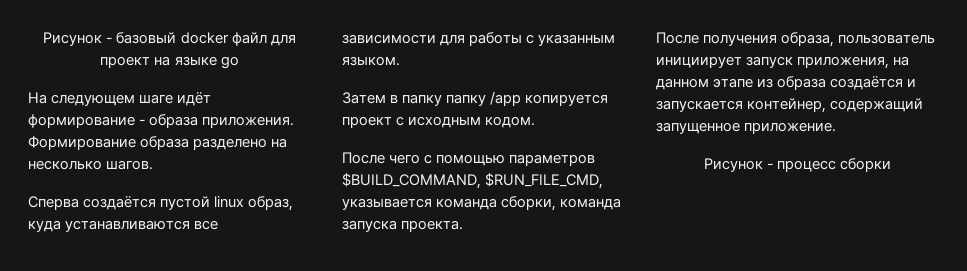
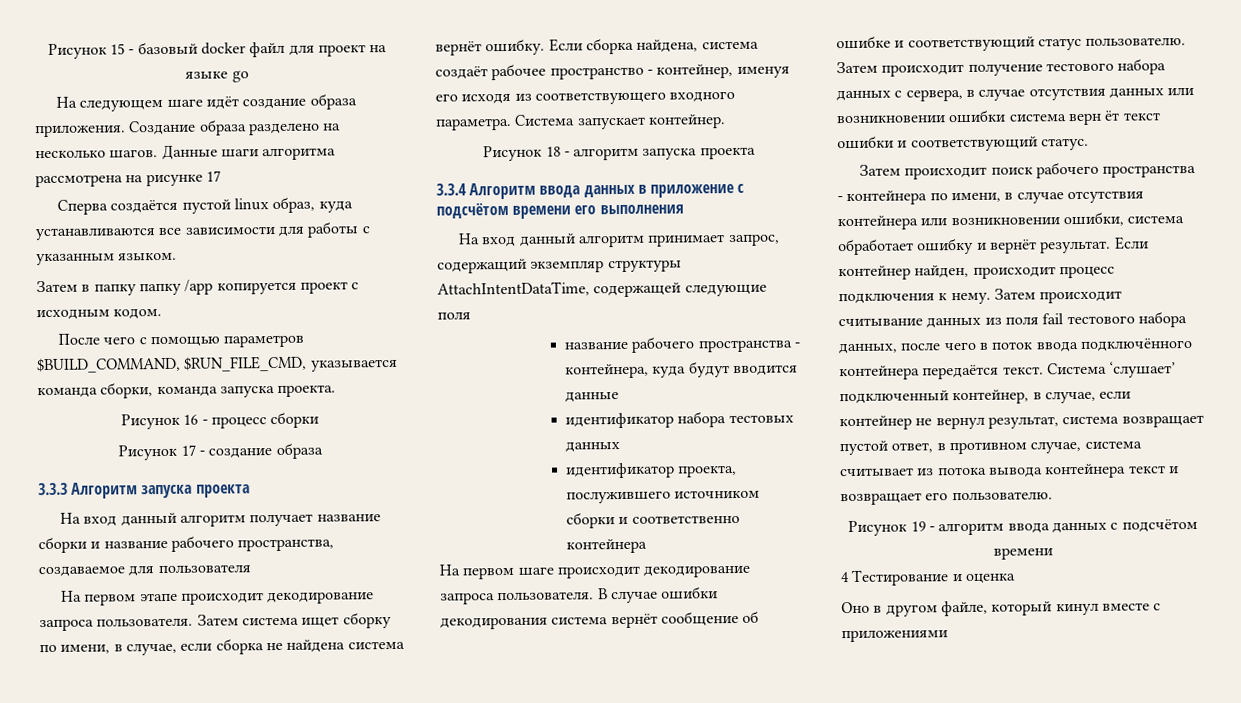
- Рисунок - базовый docker файл для проект на языке go
+ Рисунок 15 - базовый docker файл для проект на языке go
- На следующем шаге идёт формирование - образа приложения.
+ На следующем шаге идёт создание образа приложения.
- Формирование образа разделено на несколько шагов.
+ Создание образа разделено на несколько шагов. Данные шаги алгоритма рассмотрена на рисунке 17
- После получения образа, пользователь инициирует запуск приложения, на данном этапе из образа создаётся и запускается контейнер, содержащий запущенное приложение.
- Рисунок - процесс сборки
+ Рисунок 16 - процесс сборки
+ Рисунок 17 - создание образа
+ 3.3.3 Алгоритм запуска проекта
+ На вход данный алгоритм получает название сборки и название рабочего пространства, создаваемое для пользователя
+ На первом этапе происходит декодирование запроса пользователя. Затем система ищет сборку по имени, в случае, если сборка не найдена система вернёт ошибку. Если сборка найдена, система создаёт рабочее пространство - контейнер, именуя его исходя из соответствующего входного параметра. Система запускает контейнер.
+ Рисунок 18 - алгоритм запуска проекта
+ 3.3.4 Алгоритм ввода данных в приложение с подсчётом времени его выполнения
+ На вход данный алгоритм принимает запрос, содержащий экземпляр структуры AttachIntentDataTime, содержащей следующие поля
+ название рабочего пространства - контейнера, куда будут вводится данные
+ идентификатор набора тестовых данных
+ идентификатор проекта, послужившего источником сборки и соответственно контейнера
+ На первом шаге происходит декодирование запроса пользователя. В случае ошибки декодирования система вернёт сообщение об ошибке и соответствующий статус пользователю. Затем происходит получение тестового набора данных с сервера, в случае отсутствия данных или возникновении ошибки система верн ёт текст ошибки и соответствующий статус.
+ Затем происходит поиск рабочего пространства - контейнера по имени, в случае отсутствия контейнера или возникновении ошибки, система обработает ошибку и вернёт результат. Если контейнер найден, происходит процесс подключения к нему. Затем происходит считывание данных из поля fail тестового набора данных, после чего в поток ввода подключённого контейнера передаётся текст. Система ‘слушает’ подключенный контейнер, в случае, если контейнер не вернул результат, система возвращает пустой ответ, в противном случае, система считывает из потока вывода контейнера текст и возвращает его пользователю.
+ Рисунок 19 - алгоритм ввода данных с подсчётом времени
+ 4 Тестирование и оценка
+ Оно в другом файле, который кинул вместе с приложениями

